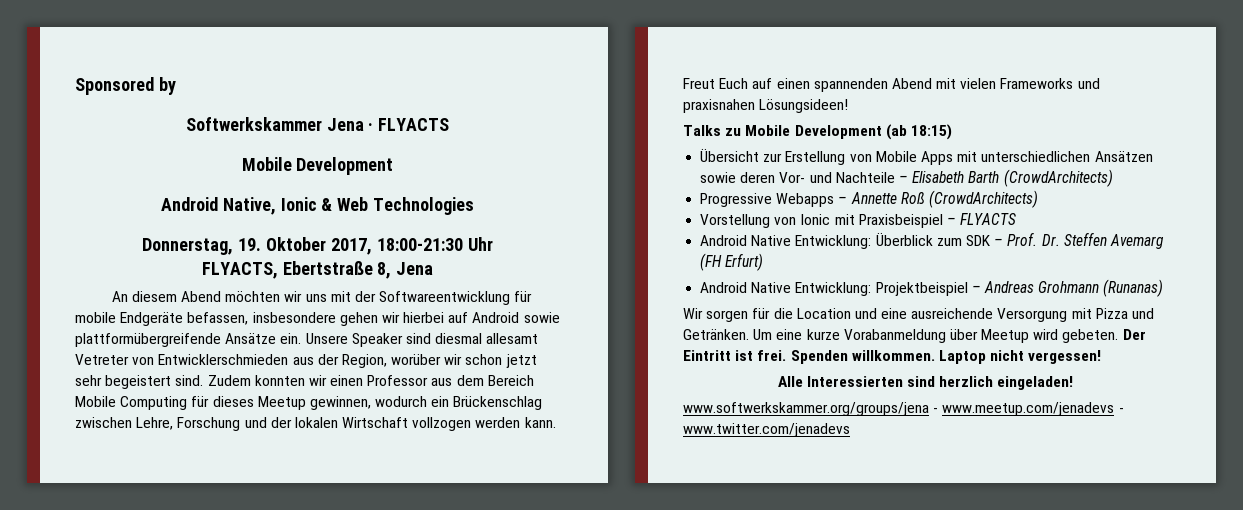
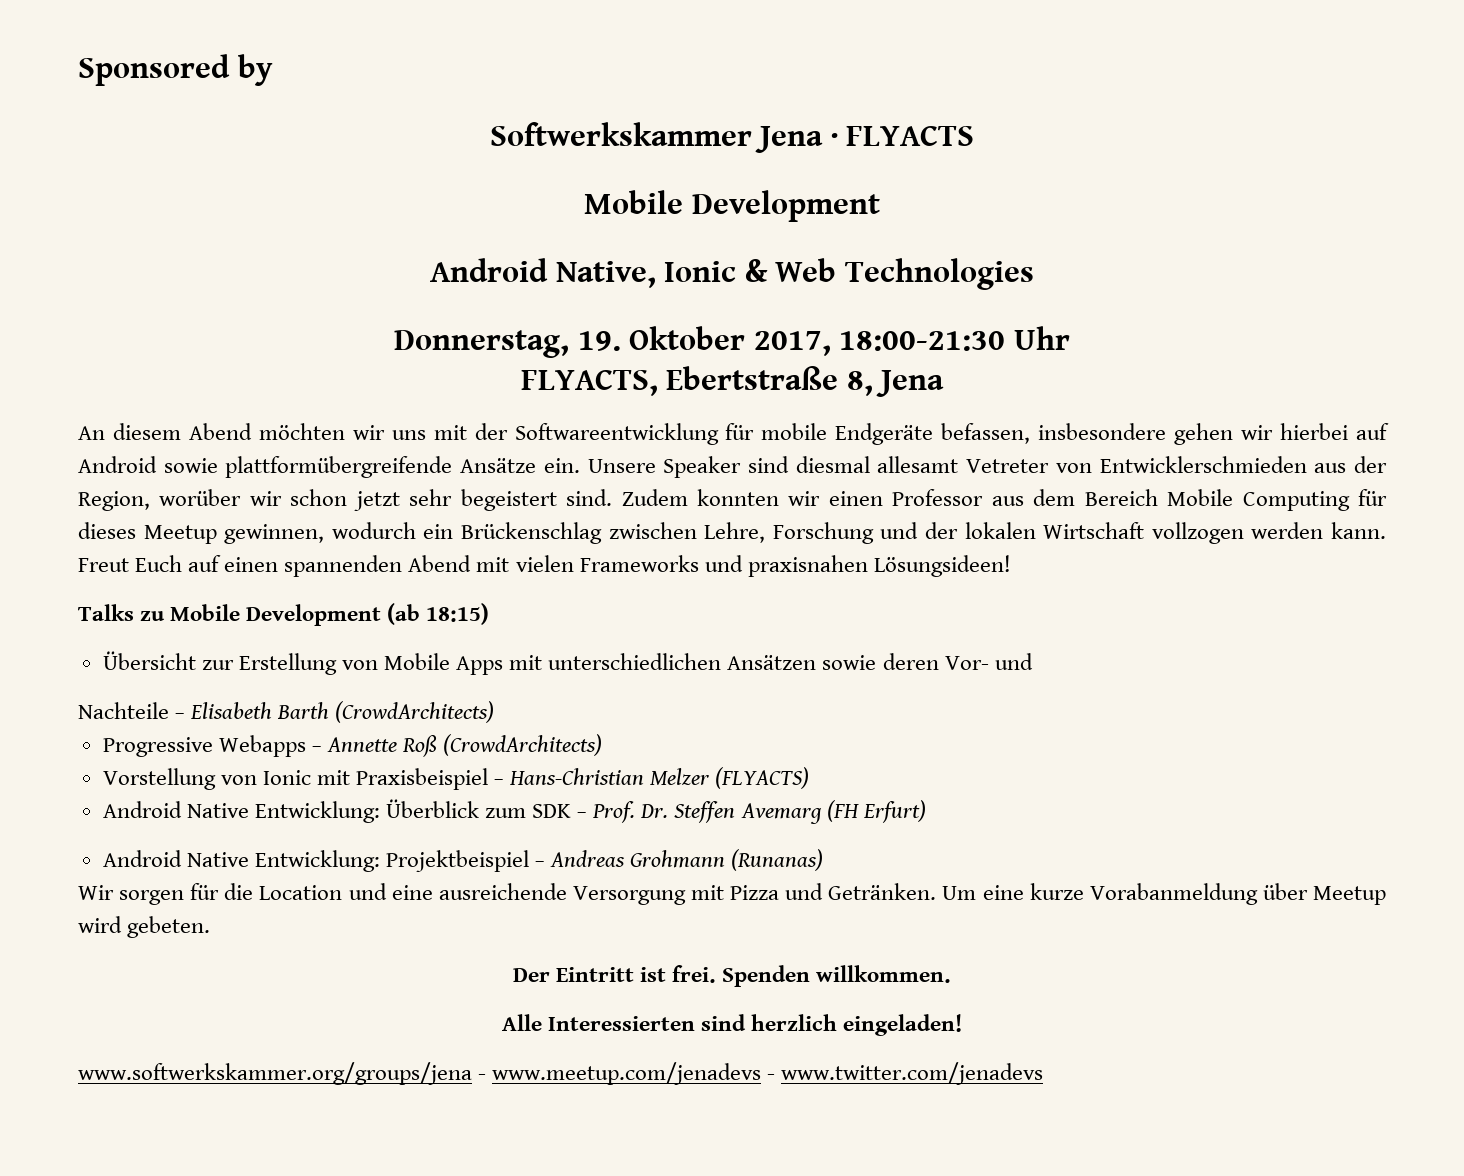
- Übersicht zur Erstellung von Mobile Apps mit unterschiedlichen Ansätzen sowie deren Vor- und Nachteile – Elisabeth Barth (CrowdArchitects)
+ Übersicht zur Erstellung von Mobile Apps mit unterschiedlichen Ansätzen sowie deren Vor- und
+ Nachteile – Elisabeth Barth (CrowdArchitects)
- Vorstellung von Ionic mit Praxisbeispiel – FLYACTS
+ Vorstellung von Ionic mit Praxisbeispiel – Hans-Christian Melzer (FLYACTS)
- Um eine kurze Vorabanmeldung über Meetup wird gebeten. Der Eintritt ist frei.
+ Um eine kurze Vorabanmeldung über Meetup wird gebeten.
+ Der Eintritt ist frei.
- Laptop nicht vergessen!

